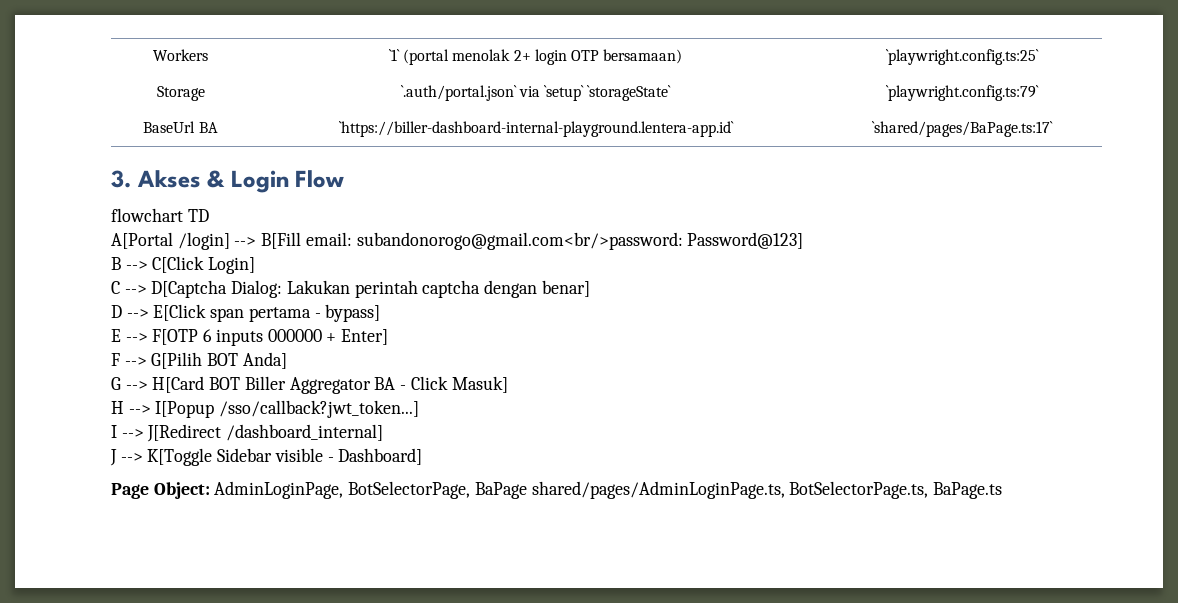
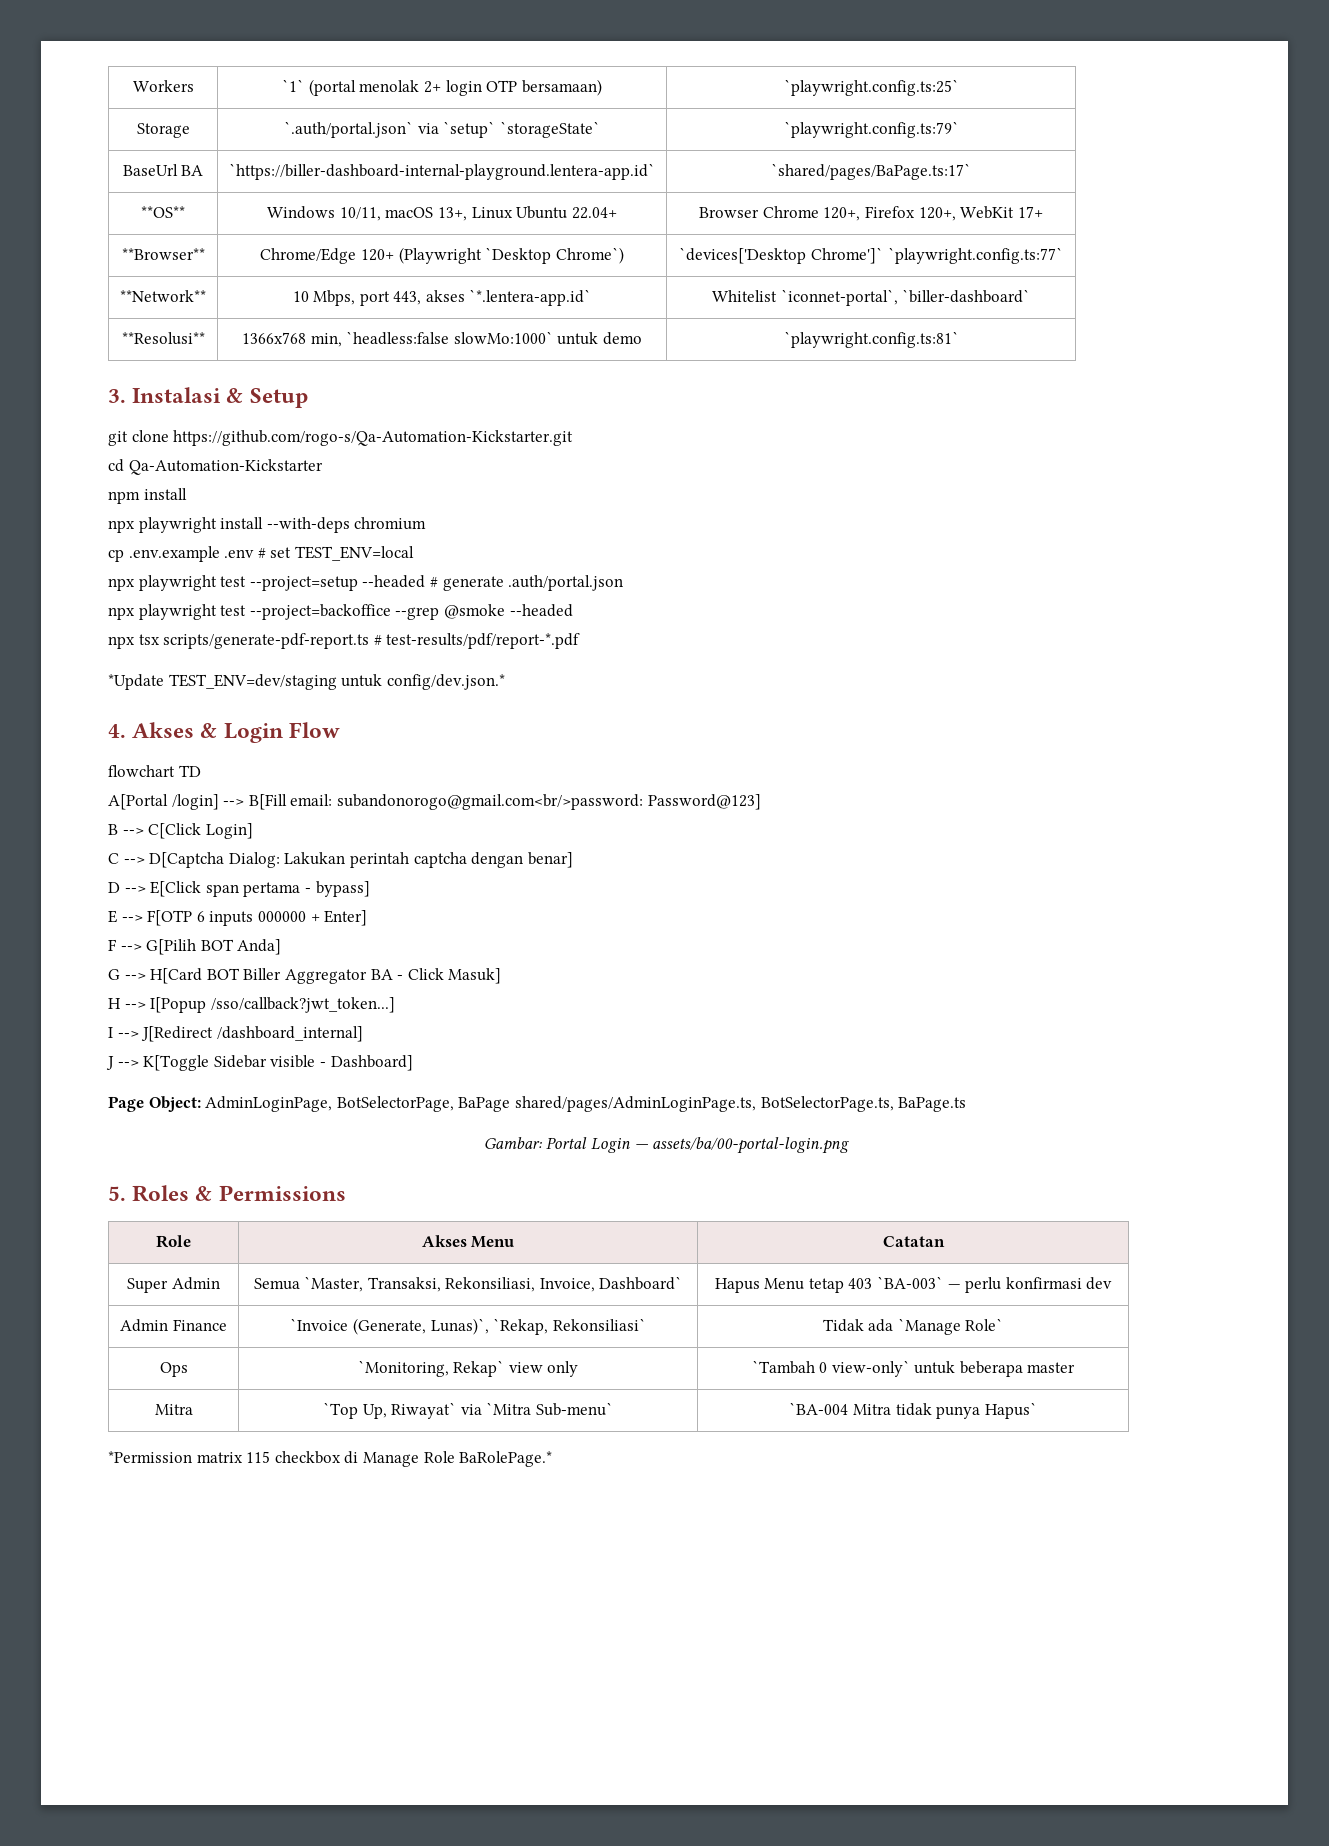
- 3. Akses & Login Flow
+ **OS** | Windows 10/11, macOS 13+, Linux Ubuntu 22.04+ | Browser Chrome 120+, Firefox 120+, WebKit 17+
+ **Browser** | Chrome/Edge 120+ (Playwright `Desktop Chrome`) | `devices['Desktop Chrome']` `playwright.config.ts:77`
+ **Network** | 10 Mbps, port 443, akses `*.lentera-app.id` | Whitelist `iconnet-portal`, `biller-dashboard`
+ **Resolusi** | 1366x768 min, `headless:false slowMo:1000` untuk demo | `playwright.config.ts:81`
+ 3. Instalasi & Setup
+ git clone https://github.com/rogo-s/Qa-Automation-Kickstarter.git
+ cd Qa-Automation-Kickstarter
+ npm install
+ npx playwright install --with-deps chromium
+ cp .env.example .env # set TEST_ENV=local
+ npx playwright test --project=setup --headed # generate .auth/portal.json
+ npx playwright test --project=backoffice --grep @smoke --headed
+ npx tsx scripts/generate-pdf-report.ts # test-results/pdf/report-*.pdf
+ *Update TEST_ENV=dev/staging untuk config/dev.json.*
+ 4. Akses & Login Flow
+ Gambar: Portal Login — assets/ba/00-portal-login.png
+ 5. Roles & Permissions
+ Role | Akses Menu | Catatan
+ Super Admin | Semua `Master, Transaksi, Rekonsiliasi, Invoice, Dashboard` | Hapus Menu tetap 403 `BA-003` — perlu konfirmasi dev
+ Admin Finance | `Invoice (Generate, Lunas)`, `Rekap, Rekonsiliasi` | Tidak ada `Manage Role`
+ Ops | `Monitoring, Rekap` view only | `Tambah 0 view-only` untuk beberapa master
+ Mitra | `Top Up, Riwayat` via `Mitra Sub-menu` | `BA-004 Mitra tidak punya Hapus`
+ *Permission matrix 115 checkbox di Manage Role BaRolePage.*

